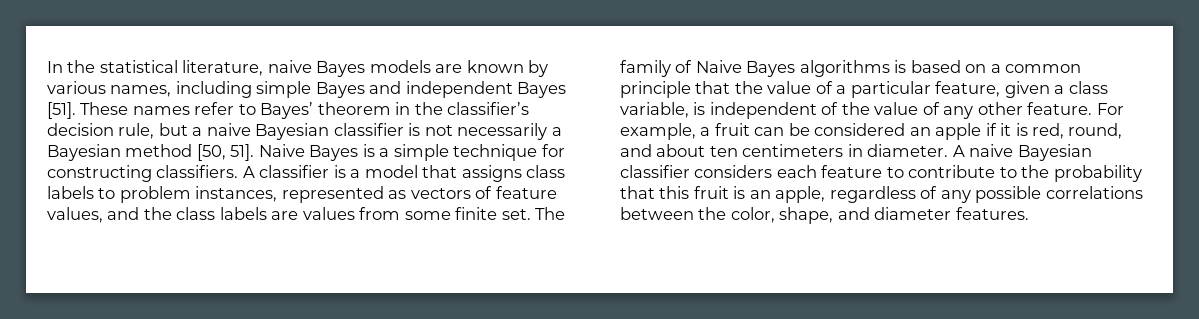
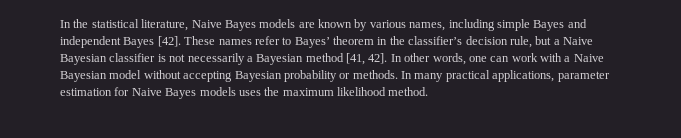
- In the statistical literature, naive Bayes models are known by various names, including simple Bayes and independent Bayes [51].
+ In the statistical literature, Naive Bayes models are known by various names, including simple Bayes and independent Bayes [42].
- These names refer to Bayes’ theorem in the classifier’s decision rule, but a naive Bayesian classifier is not necessarily a Bayesian method [50, 51]. Naive Bayes is a simple technique for constructing classifiers. A classifier is a model that assigns class labels to problem instances, represented as vectors of feature values, and the class labels are values from some finite set. The family of Naive Bayes algorithms is based on a common principle that the value of a particular feature, given a class variable, is independent of the value of any other feature. For example, a fruit can be considered an apple if it is red, round, and about ten centimeters in diameter. A naive Bayesian classifier considers each feature to contribute to the probability that this fruit is an apple, regardless of any possible correlations between the color, shape, and diameter features.
+ These names refer to Bayes’ theorem in the classifier’s decision rule, but a Naive Bayesian classifier is not necessarily a Bayesian method [41, 42]. In other words, one can work with a Naive Bayesian model without accepting Bayesian probability or methods. In many practical applications, parameter estimation for Naive Bayes models uses the maximum likelihood method.

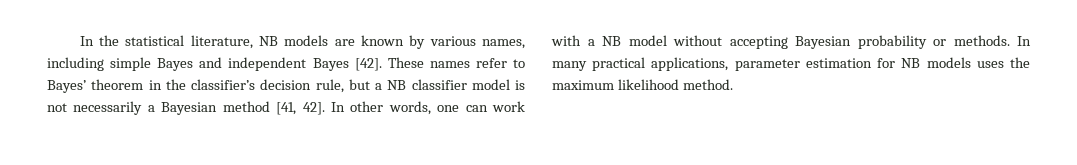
- In the statistical literature, Naive Bayes models are known by various names, including simple Bayes and independent Bayes [42].
+ In the statistical literature, NB models are known by various names, including simple Bayes and independent Bayes [42].
- These names refer to Bayes’ theorem in the classifier’s decision rule, but a Naive Bayesian classifier is not necessarily a Bayesian method [41, 42].
+ These names refer to Bayes’ theorem in the classifier’s decision rule, but a NB classifier model is not necessarily a Bayesian method [41, 42].
- In other words, one can work with a Naive Bayesian model without accepting Bayesian probability or methods.
+ In other words, one can work with a NB model without accepting Bayesian probability or methods.
- In many practical applications, parameter estimation for Naive Bayes models uses the maximum likelihood method.
+ In many practical applications, parameter estimation for NB models uses the maximum likelihood method.

